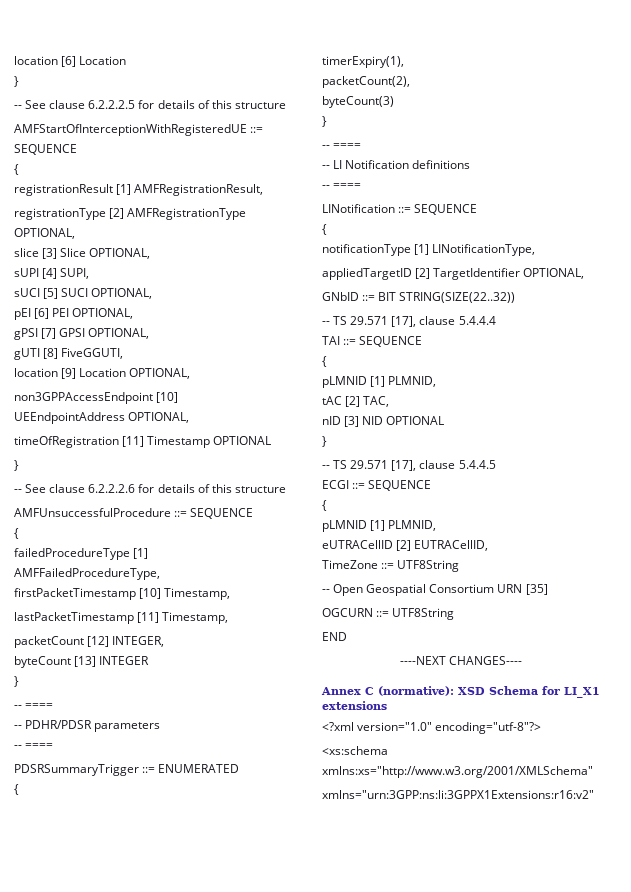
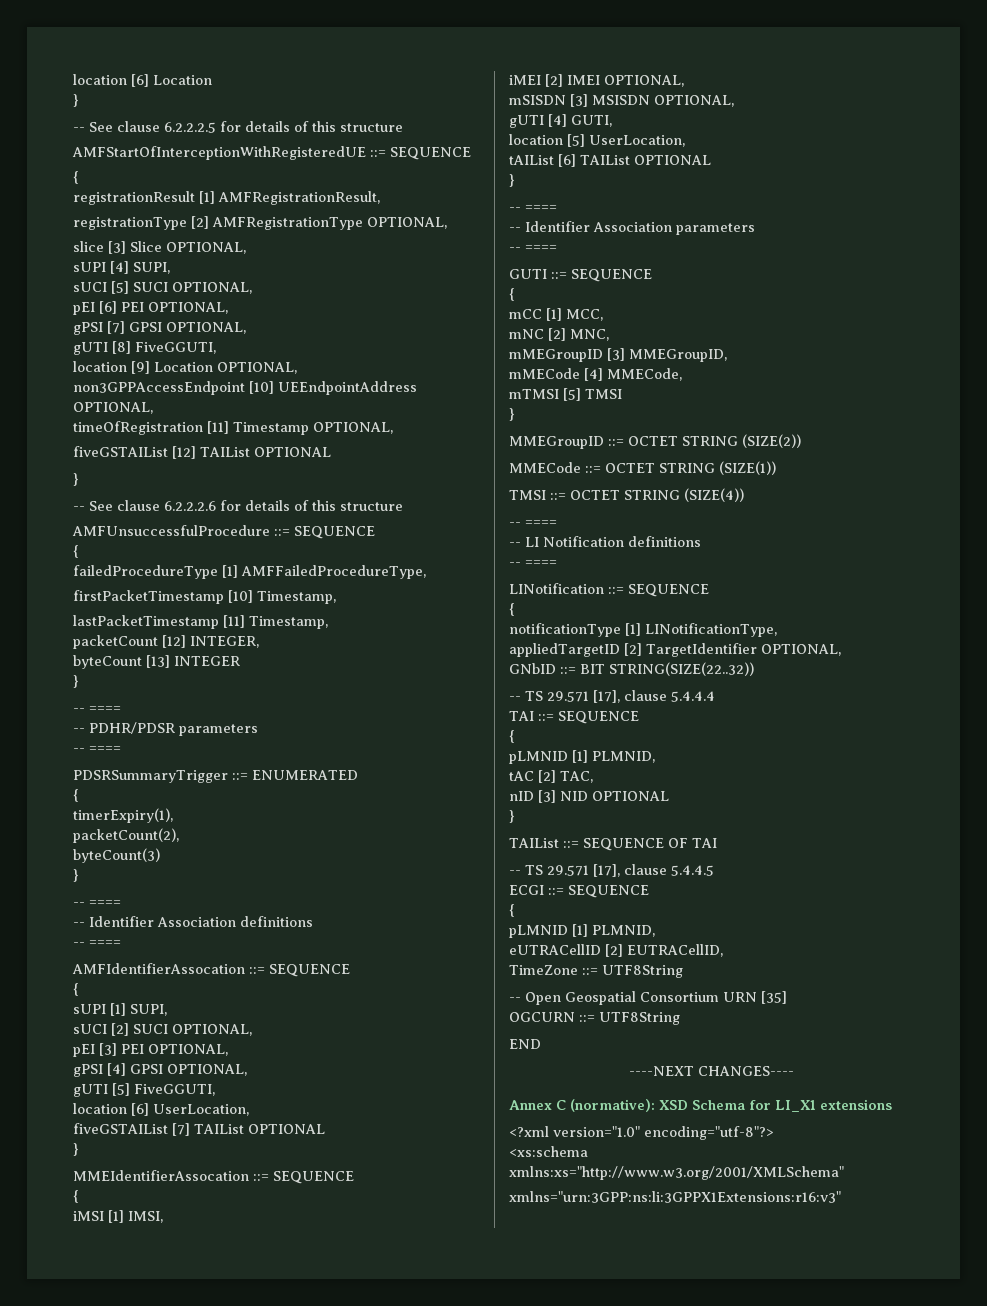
- timeOfRegistration [11] Timestamp OPTIONAL
+ timeOfRegistration [11] Timestamp OPTIONAL,
+ fiveGSTAIList [12] TAIList OPTIONAL
+ -- Identifier Association definitions
+ -- ====
+ AMFIdentifierAssocation ::= SEQUENCE
+ {
+ sUPI [1] SUPI,
+ sUCI [2] SUCI OPTIONAL,
+ pEI [3] PEI OPTIONAL,
+ gPSI [4] GPSI OPTIONAL,
+ gUTI [5] FiveGGUTI,
+ location [6] UserLocation,
+ fiveGSTAIList [7] TAIList OPTIONAL
+ }
+ MMEIdentifierAssocation ::= SEQUENCE
+ {
+ iMSI [1] IMSI,
+ iMEI [2] IMEI OPTIONAL,
+ mSISDN [3] MSISDN OPTIONAL,
+ gUTI [4] GUTI,
+ location [5] UserLocation,
+ tAIList [6] TAIList OPTIONAL
+ }
+ -- ====
+ -- Identifier Association parameters
+ -- ====
+ GUTI ::= SEQUENCE
+ {
+ mCC [1] MCC,
+ mNC [2] MNC,
+ mMEGroupID [3] MMEGroupID,
+ mMECode [4] MMECode,
+ mTMSI [5] TMSI
+ }
+ MMEGroupID ::= OCTET STRING (SIZE(2))
+ MMECode ::= OCTET STRING (SIZE(1))
+ TMSI ::= OCTET STRING (SIZE(4))
+ -- ====
+ TAIList ::= SEQUENCE OF TAI
- xmlns="urn:3GPP:ns:li:3GPPX1Extensions:r16:v2"
+ xmlns="urn:3GPP:ns:li:3GPPX1Extensions:r16:v3"

